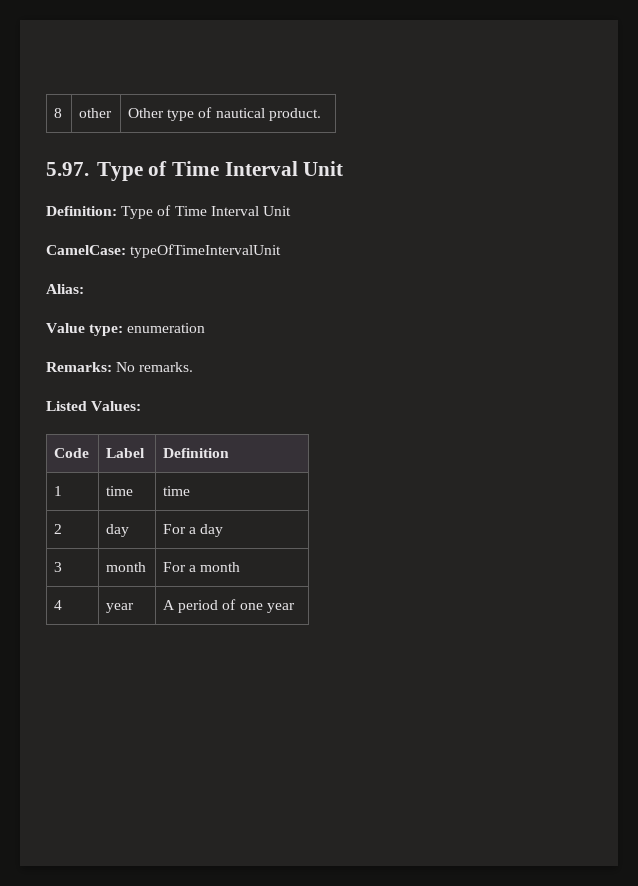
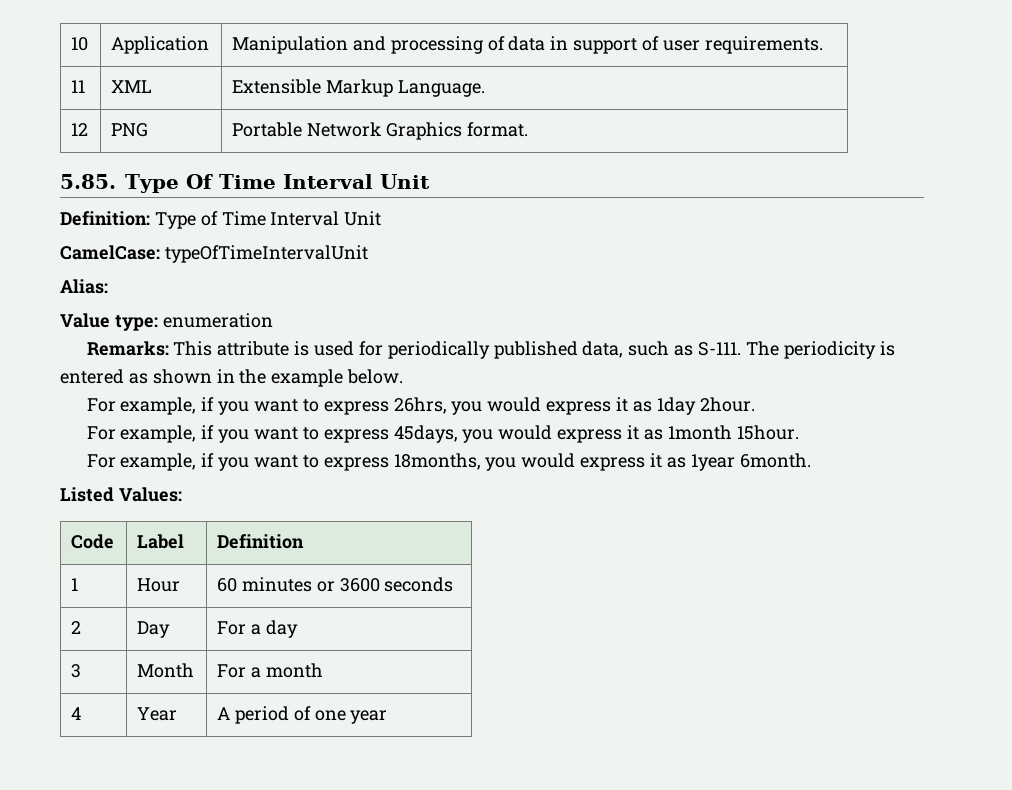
- 8 | other | Other type of nautical product.
- 5.97. Type of Time Interval Unit
+ 10 | Application | Manipulation and processing of data in support of user requirements.
+ 11 | XML | Extensible Markup Language.
+ 12 | PNG | Portable Network Graphics format.
+ 5.85. Type Of Time Interval Unit
- Remarks: No remarks.
+ Remarks: This attribute is used for periodically published data, such as S-111. The periodicity is entered as shown in the example below.
+ For example, if you want to express 26hrs, you would express it as 1day 2hour.
+ For example, if you want to express 45days, you would express it as 1month 15hour.
+ For example, if you want to express 18months, you would express it as 1year 6month.
- 1 | time | time
+ 1 | Hour | 60 minutes or 3600 seconds
- 2 | day | For a day
+ 2 | Day | For a day
- 3 | month | For a month
+ 3 | Month | For a month
- 4 | year | A period of one year
+ 4 | Year | A period of one year

